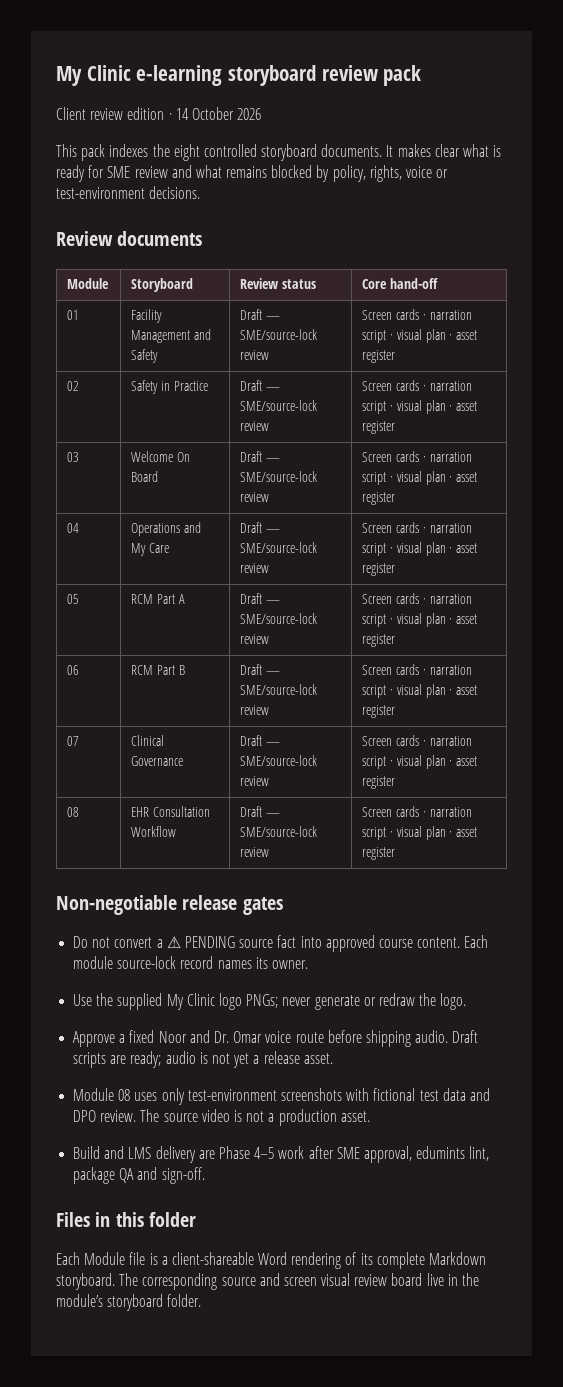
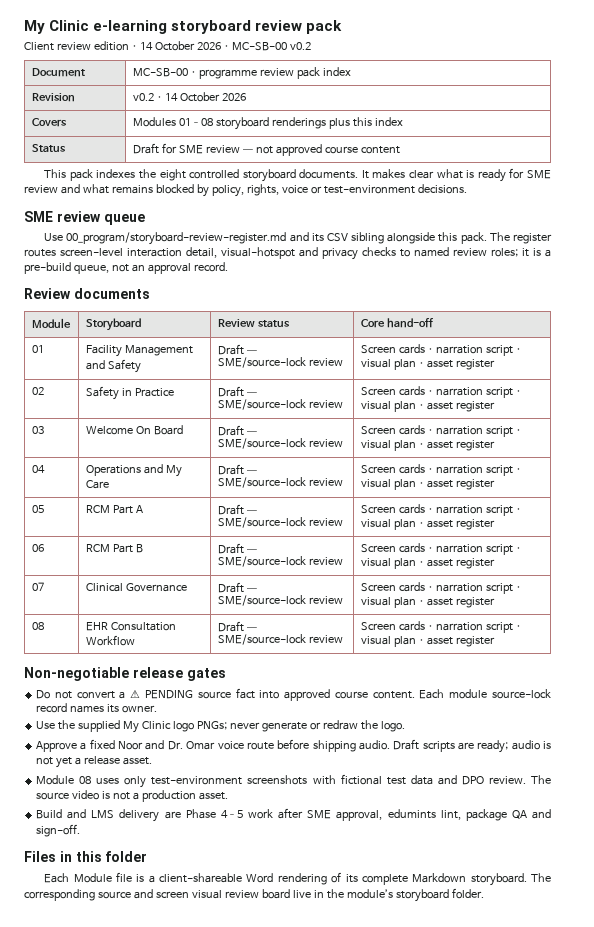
- Client review edition · 14 October 2026
+ Client review edition · 14 October 2026 · MC-SB-00 v0.2
+ Document | MC-SB-00 · programme review pack index
+ Revision | v0.2 · 14 October 2026
+ Covers | Modules 01–08 storyboard renderings plus this index
+ Status | Draft for SME review — not approved course content
+ SME review queue
+ Use 00_program/storyboard-review-register.md and its CSV sibling alongside this pack. The register routes screen-level interaction detail, visual-hotspot and privacy checks to named review roles; it is a pre-build queue, not an approval record.

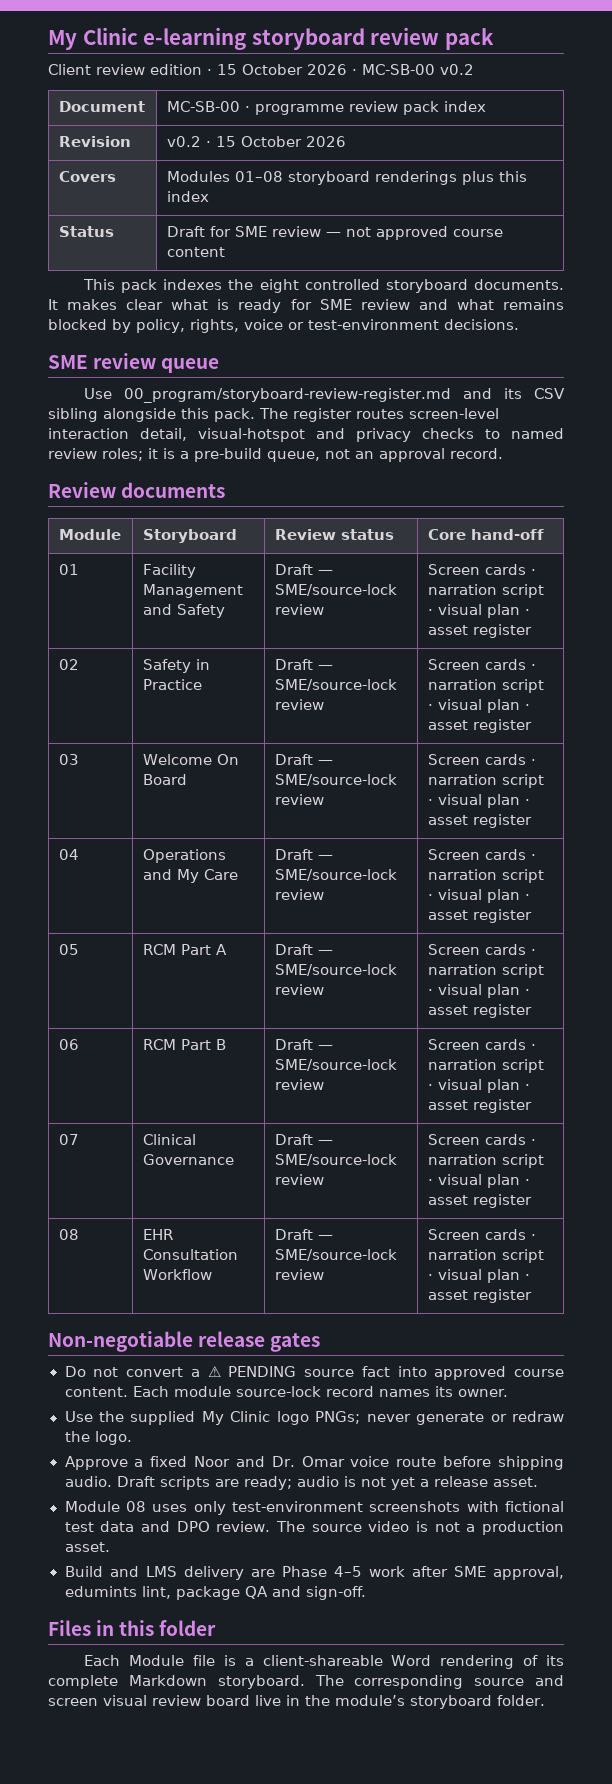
- Client review edition · 14 October 2026 · MC-SB-00 v0.2
+ Client review edition · 15 October 2026 · MC-SB-00 v0.2
- Revision | v0.2 · 14 October 2026
+ Revision | v0.2 · 15 October 2026

